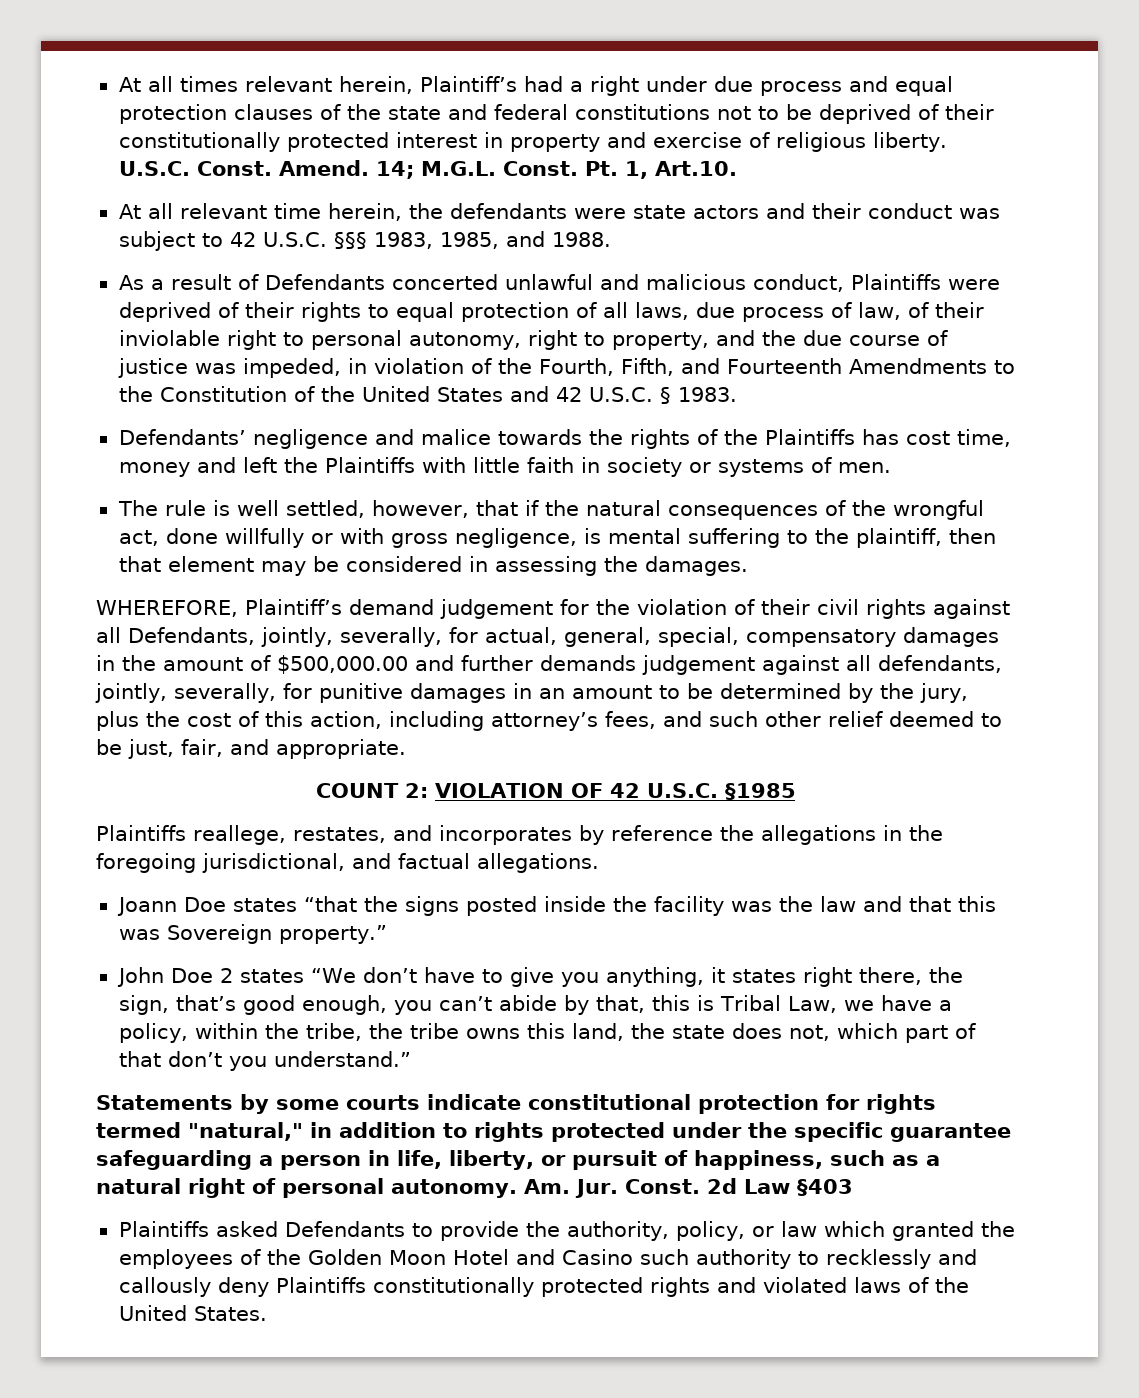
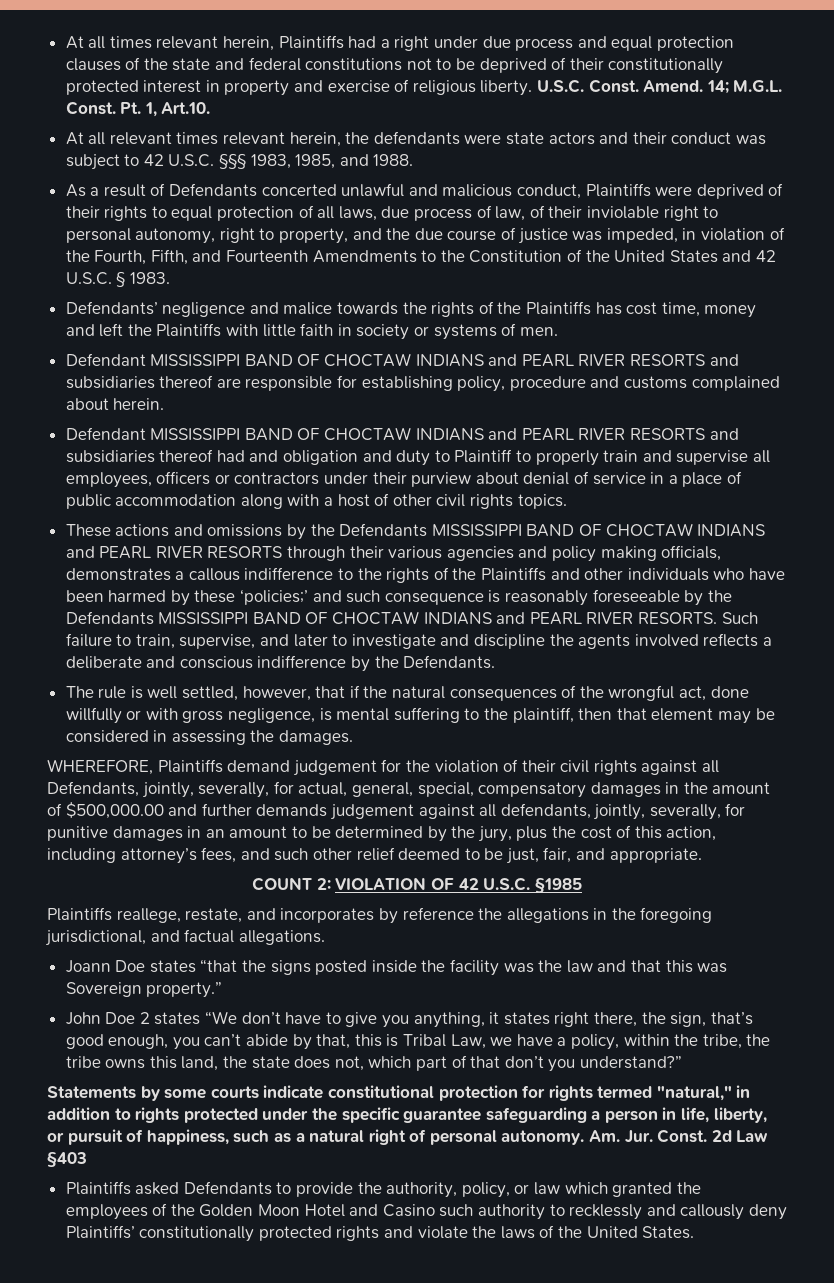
- At all times relevant herein, Plaintiff’s had a right under due process and equal protection clauses of the state and federal constitutions not to be deprived of their constitutionally protected interest in property and exercise of religious liberty.
+ At all times relevant herein, Plaintiffs had a right under due process and equal protection clauses of the state and federal constitutions not to be deprived of their constitutionally protected interest in property and exercise of religious liberty.
- At all relevant time herein, the defendants were state actors and their conduct was subject to 42 U.S.C. §§§ 1983, 1985, and 1988.
+ At all relevant times relevant herein, the defendants were state actors and their conduct was subject to 42 U.S.C. §§§ 1983, 1985, and 1988.
+ Defendant MISSISSIPPI BAND OF CHOCTAW INDIANS and PEARL RIVER RESORTS and subsidiaries thereof are responsible for establishing policy, procedure and customs complained about herein.
+ Defendant MISSISSIPPI BAND OF CHOCTAW INDIANS and PEARL RIVER RESORTS and subsidiaries thereof had and obligation and duty to Plaintiff to properly train and supervise all employees, officers or contractors under their purview about denial of service in a place of public accommodation along with a host of other civil rights topics.
+ These actions and omissions by the Defendants MISSISSIPPI BAND OF CHOCTAW INDIANS and PEARL RIVER RESORTS through their various agencies and policy making officials, demonstrates a callous indifference to the rights of the Plaintiffs and other individuals who have been harmed by these ‘policies;’ and such consequence is reasonably foreseeable by the Defendants MISSISSIPPI BAND OF CHOCTAW INDIANS and PEARL RIVER RESORTS. Such failure to train, supervise, and later to investigate and discipline the agents involved reflects a deliberate and conscious indifference by the Defendants.
- WHEREFORE, Plaintiff’s demand judgement for the violation of their civil rights against all Defendants, jointly, severally, for actual, general, special, compensatory damages in the amount of $500,000.00 and further demands judgement against all defendants, jointly, severally, for punitive damages in an amount to be determined by the jury, plus the cost of this action, including attorney’s fees, and such other relief deemed to be just, fair, and appropriate.
+ WHEREFORE, Plaintiffs demand judgement for the violation of their civil rights against all Defendants, jointly, severally, for actual, general, special, compensatory damages in the amount of $500,000.00 and further demands judgement against all defendants, jointly, severally, for punitive damages in an amount to be determined by the jury, plus the cost of this action, including attorney’s fees, and such other relief deemed to be just, fair, and appropriate.
- Plaintiffs reallege, restates, and incorporates by reference the allegations in the foregoing jurisdictional, and factual allegations.
+ Plaintiffs reallege, restate, and incorporates by reference the allegations in the foregoing jurisdictional, and factual allegations.
- John Doe 2 states “We don’t have to give you anything, it states right there, the sign, that’s good enough, you can’t abide by that, this is Tribal Law, we have a policy, within the tribe, the tribe owns this land, the state does not, which part of that don’t you understand.”
+ John Doe 2 states “We don’t have to give you anything, it states right there, the sign, that’s good enough, you can’t abide by that, this is Tribal Law, we have a policy, within the tribe, the tribe owns this land, the state does not, which part of that don’t you understand?”
- Plaintiffs asked Defendants to provide the authority, policy, or law which granted the employees of the Golden Moon Hotel and Casino such authority to recklessly and callously deny Plaintiffs constitutionally protected rights and violated laws of the United States.
+ Plaintiffs asked Defendants to provide the authority, policy, or law which granted the employees of the Golden Moon Hotel and Casino such authority to recklessly and callously deny Plaintiffs’ constitutionally protected rights and violate the laws of the United States.

